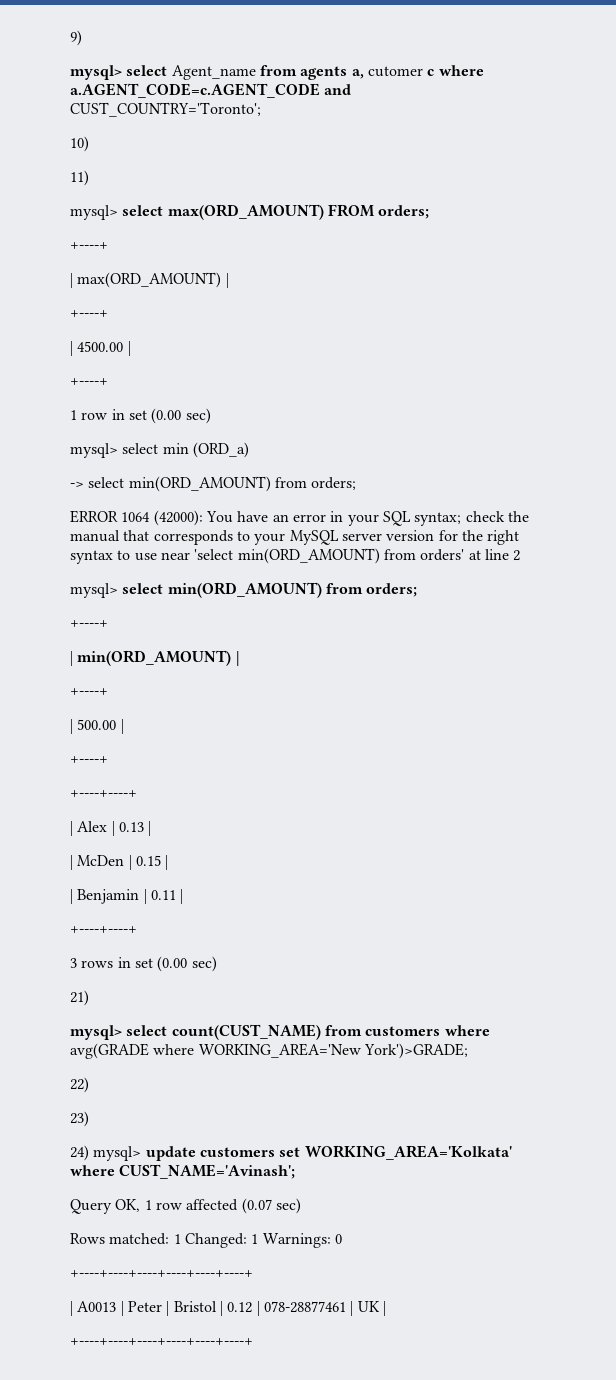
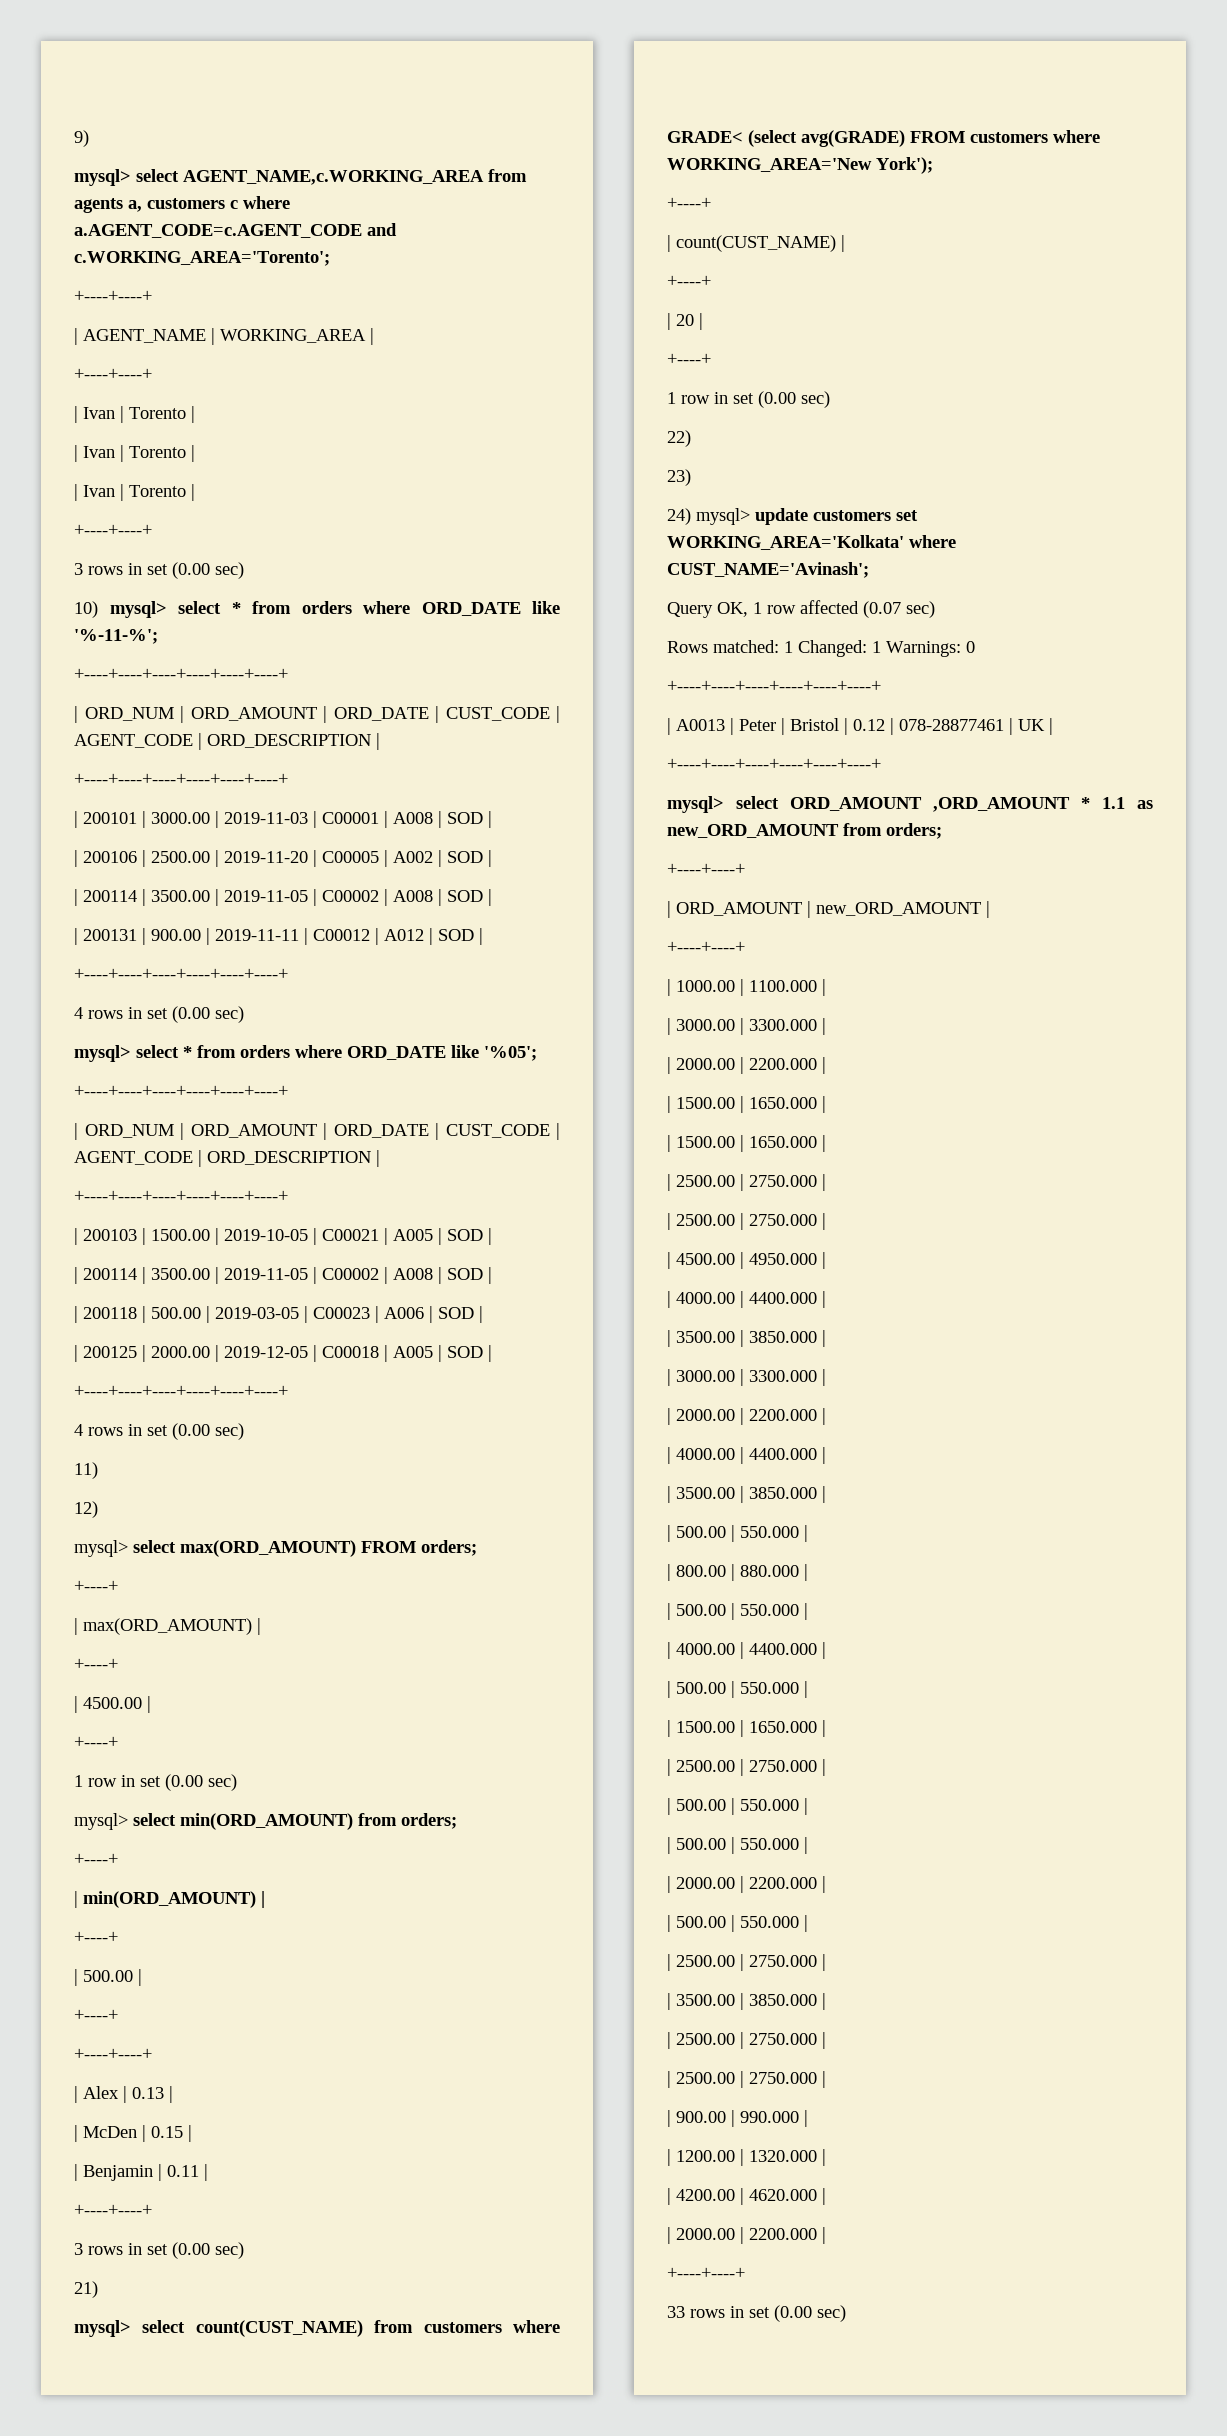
- mysql> select Agent_name from agents a, cutomer c where a.AGENT_CODE=c.AGENT_CODE and CUST_COUNTRY='Toronto';
- 10)
+ mysql> select AGENT_NAME,c.WORKING_AREA from agents a, customers c where a.AGENT_CODE=c.AGENT_CODE and c.WORKING_AREA='Torento';
+ +----+----+
+ | AGENT_NAME | WORKING_AREA |
+ +----+----+
+ | Ivan | Torento |
+ | Ivan | Torento |
+ | Ivan | Torento |
+ +----+----+
+ 3 rows in set (0.00 sec)
+ 10) mysql> select * from orders where ORD_DATE like '%-11-%';
+ +----+----+----+----+----+----+
+ | ORD_NUM | ORD_AMOUNT | ORD_DATE | CUST_CODE | AGENT_CODE | ORD_DESCRIPTION |
+ +----+----+----+----+----+----+
+ | 200101 | 3000.00 | 2019-11-03 | C00001 | A008 | SOD |
+ | 200106 | 2500.00 | 2019-11-20 | C00005 | A002 | SOD |
+ | 200114 | 3500.00 | 2019-11-05 | C00002 | A008 | SOD |
+ | 200131 | 900.00 | 2019-11-11 | C00012 | A012 | SOD |
+ +----+----+----+----+----+----+
+ 4 rows in set (0.00 sec)
+ mysql> select * from orders where ORD_DATE like '%05';
+ +----+----+----+----+----+----+
+ | ORD_NUM | ORD_AMOUNT | ORD_DATE | CUST_CODE | AGENT_CODE | ORD_DESCRIPTION |
+ +----+----+----+----+----+----+
+ | 200103 | 1500.00 | 2019-10-05 | C00021 | A005 | SOD |
+ | 200114 | 3500.00 | 2019-11-05 | C00002 | A008 | SOD |
+ | 200118 | 500.00 | 2019-03-05 | C00023 | A006 | SOD |
+ | 200125 | 2000.00 | 2019-12-05 | C00018 | A005 | SOD |
+ +----+----+----+----+----+----+
+ 4 rows in set (0.00 sec)
+ 12)
- mysql> select min (ORD_a)
- -> select min(ORD_AMOUNT) from orders;
- ERROR 1064 (42000): You have an error in your SQL syntax; check the manual that corresponds to your MySQL server version for the right syntax to use near 'select min(ORD_AMOUNT) from orders' at line 2
- mysql> select count(CUST_NAME) from customers where avg(GRADE where WORKING_AREA='New York')>GRADE;
+ mysql> select count(CUST_NAME) from customers where GRADE< (select avg(GRADE) FROM customers where WORKING_AREA='New York');
+ +----+
+ | count(CUST_NAME) |
+ +----+
+ | 20 |
+ +----+
+ 1 row in set (0.00 sec)
+ mysql> select ORD_AMOUNT ,ORD_AMOUNT * 1.1 as new_ORD_AMOUNT from orders;
+ +----+----+
+ | ORD_AMOUNT | new_ORD_AMOUNT |
+ +----+----+
+ | 1000.00 | 1100.000 |
+ | 3000.00 | 3300.000 |
+ | 2000.00 | 2200.000 |
+ | 1500.00 | 1650.000 |
+ | 1500.00 | 1650.000 |
+ | 2500.00 | 2750.000 |
+ | 2500.00 | 2750.000 |
+ | 4500.00 | 4950.000 |
+ | 4000.00 | 4400.000 |
+ | 3500.00 | 3850.000 |
+ | 3000.00 | 3300.000 |
+ | 2000.00 | 2200.000 |
+ | 4000.00 | 4400.000 |
+ | 3500.00 | 3850.000 |
+ | 500.00 | 550.000 |
+ | 800.00 | 880.000 |
+ | 500.00 | 550.000 |
+ | 4000.00 | 4400.000 |
+ | 500.00 | 550.000 |
+ | 1500.00 | 1650.000 |
+ | 2500.00 | 2750.000 |
+ | 500.00 | 550.000 |
+ | 500.00 | 550.000 |
+ | 2000.00 | 2200.000 |
+ | 500.00 | 550.000 |
+ | 2500.00 | 2750.000 |
+ | 3500.00 | 3850.000 |
+ | 2500.00 | 2750.000 |
+ | 2500.00 | 2750.000 |
+ | 900.00 | 990.000 |
+ | 1200.00 | 1320.000 |
+ | 4200.00 | 4620.000 |
+ | 2000.00 | 2200.000 |
+ +----+----+
+ 33 rows in set (0.00 sec)

